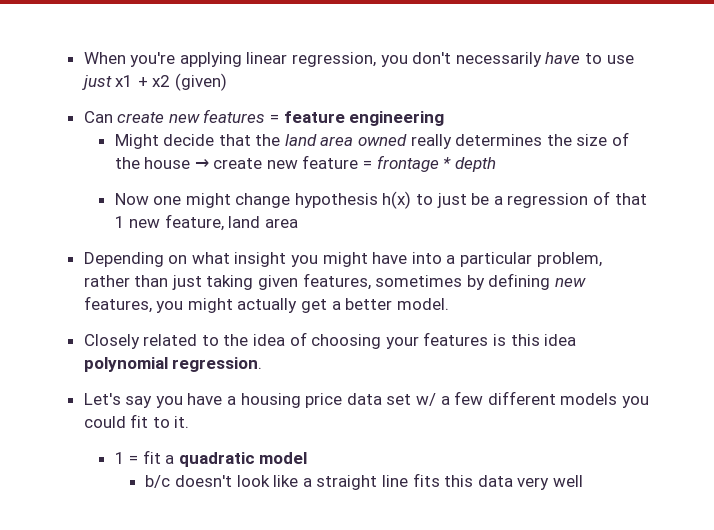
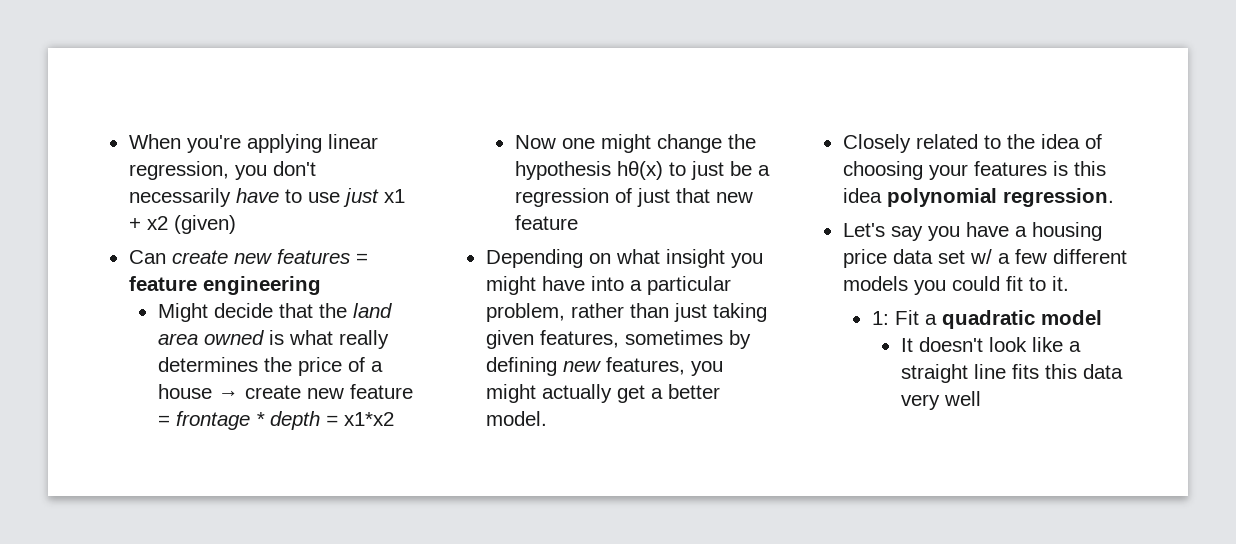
- Might decide that the land area owned really determines the size of the house → create new feature = frontage * depth
+ Might decide that the land area owned is what really determines the price of a house → create new feature = frontage * depth = x1*x2
- Now one might change hypothesis h(x) to just be a regression of that 1 new feature, land area
+ Now one might change the hypothesis hθ(x) to just be a regression of just that new feature
- 1 = fit a quadratic model
+ 1: Fit a quadratic model
- b/c doesn't look like a straight line fits this data very well
+ It doesn't look like a straight line fits this data very well

